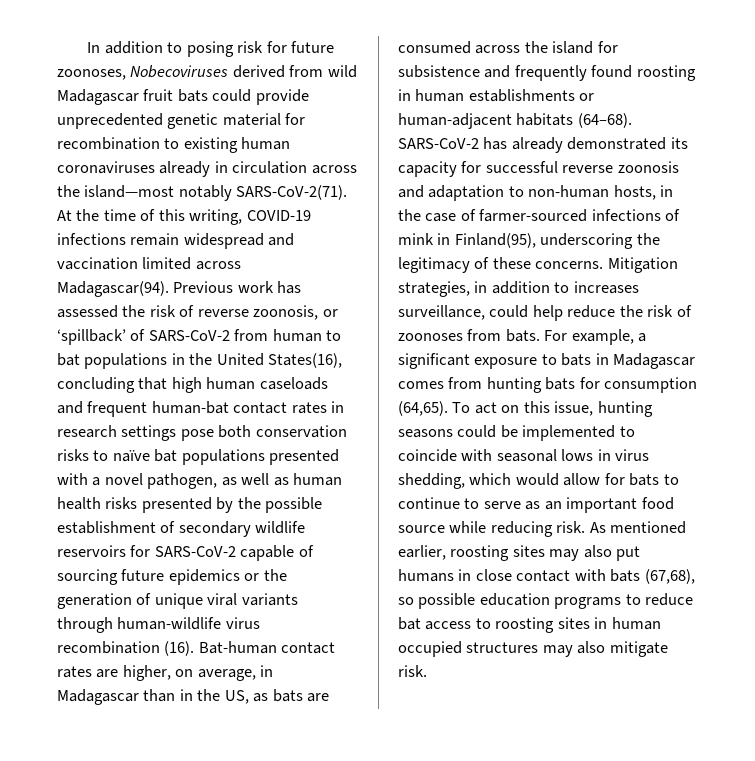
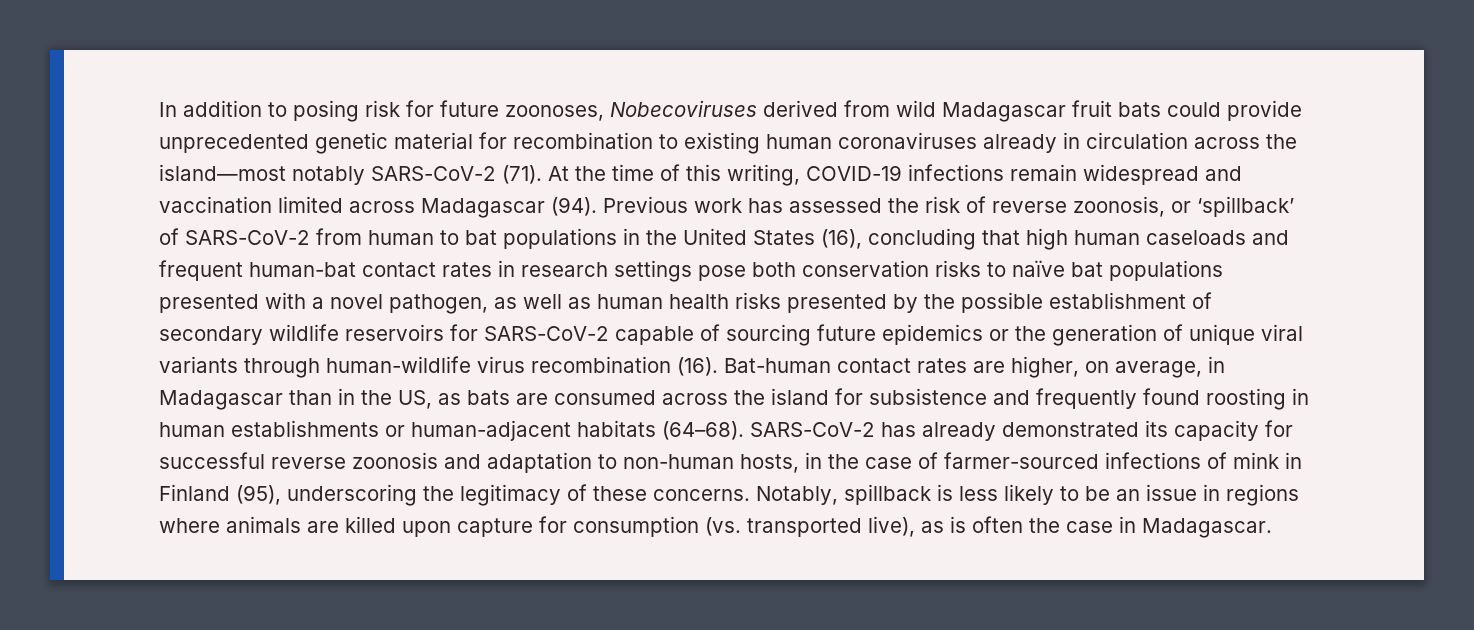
- In addition to posing risk for future zoonoses, Nobecoviruses derived from wild Madagascar fruit bats could provide unprecedented genetic material for recombination to existing human coronaviruses already in circulation across the island—most notably SARS-CoV-2(71).
+ In addition to posing risk for future zoonoses, Nobecoviruses derived from wild Madagascar fruit bats could provide unprecedented genetic material for recombination to existing human coronaviruses already in circulation across the island—most notably SARS-CoV-2 (71).
- At the time of this writing, COVID-19 infections remain widespread and vaccination limited across Madagascar(94).
+ At the time of this writing, COVID-19 infections remain widespread and vaccination limited across Madagascar (94).
- Previous work has assessed the risk of reverse zoonosis, or ‘spillback’ of SARS-CoV-2 from human to bat populations in the United States(16), concluding that high human caseloads and frequent human-bat contact rates in research settings pose both conservation risks to naïve bat populations presented with a novel pathogen, as well as human health risks presented by the possible establishment of secondary wildlife reservoirs for SARS-CoV-2 capable of sourcing future epidemics or the generation of unique viral variants through human-wildlife virus recombination (16).
+ Previous work has assessed the risk of reverse zoonosis, or ‘spillback’ of SARS-CoV-2 from human to bat populations in the United States (16), concluding that high human caseloads and frequent human-bat contact rates in research settings pose both conservation risks to naïve bat populations presented with a novel pathogen, as well as human health risks presented by the possible establishment of secondary wildlife reservoirs for SARS-CoV-2 capable of sourcing future epidemics or the generation of unique viral variants through human-wildlife virus recombination (16).
- SARS-CoV-2 has already demonstrated its capacity for successful reverse zoonosis and adaptation to non-human hosts, in the case of farmer-sourced infections of mink in Finland(95), underscoring the legitimacy of these concerns.
+ SARS-CoV-2 has already demonstrated its capacity for successful reverse zoonosis and adaptation to non-human hosts, in the case of farmer-sourced infections of mink in Finland (95), underscoring the legitimacy of these concerns.
- Mitigation strategies, in addition to increases surveillance, could help reduce the risk of zoonoses from bats. For example, a significant exposure to bats in Madagascar comes from hunting bats for consumption (64,65). To act on this issue, hunting seasons could be implemented to coincide with seasonal lows in virus shedding, which would allow for bats to continue to serve as an important food source while reducing risk. As mentioned earlier, roosting sites may also put humans in close contact with bats (67,68), so possible education programs to reduce bat access to roosting sites in human occupied structures may also mitigate risk.
+ Notably, spillback is less likely to be an issue in regions where animals are killed upon capture for consumption (vs. transported live), as is often the case in Madagascar.

